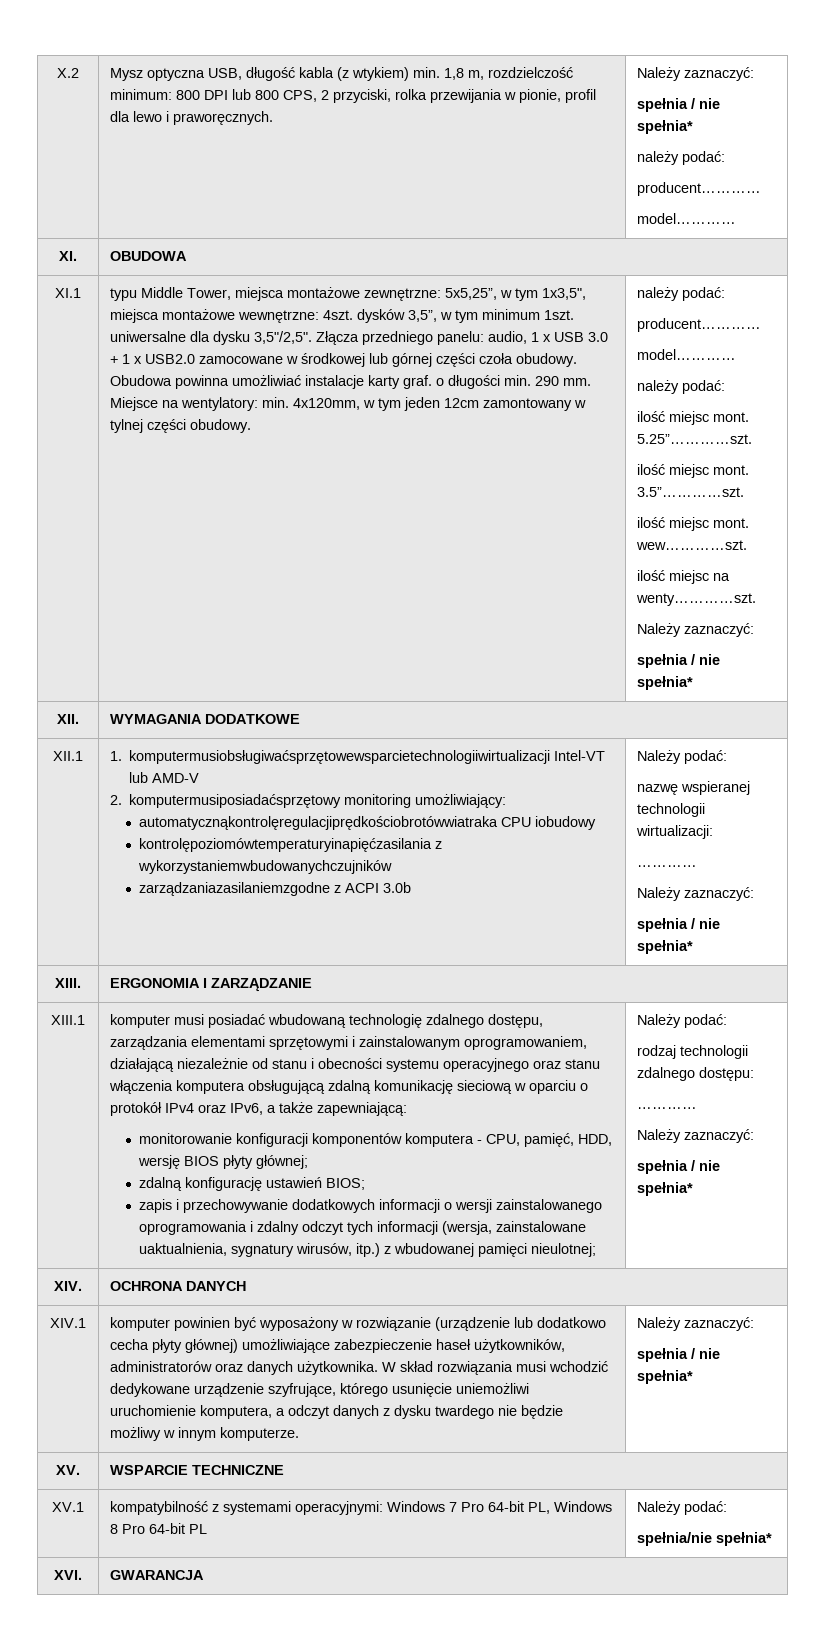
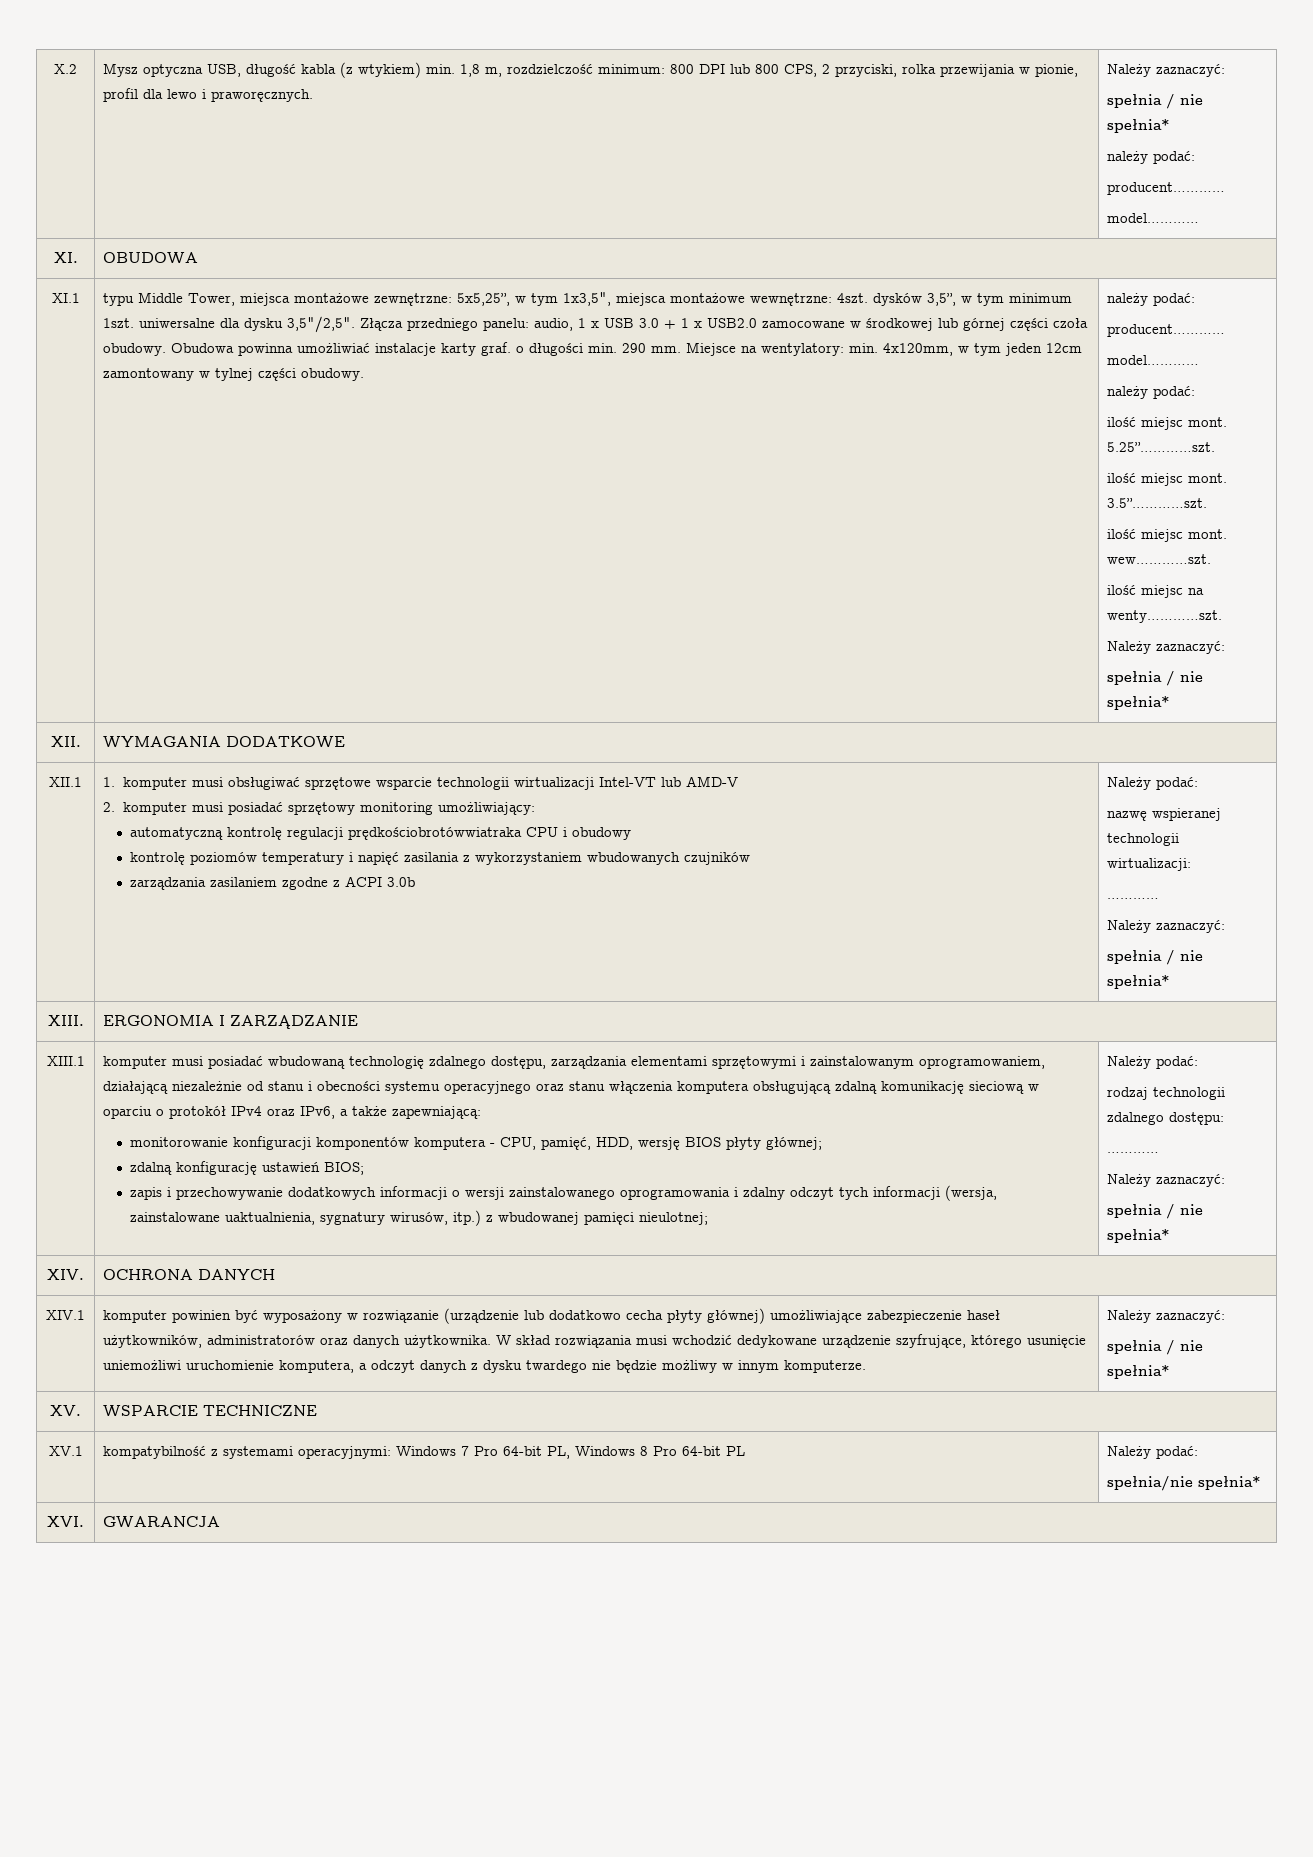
- 1. komputermusiobsługiwaćsprzętowewsparcietechnologiiwirtualizacji Intel-VT lub AMD-V
- 2. komputermusiposiadaćsprzętowy monitoring umożliwiający:
- automatycznąkontrolęregulacjiprędkościobrotówwiatraka CPU iobudowy
- kontrolępoziomówtemperaturyinapięćzasilania z wykorzystaniemwbudowanychczujników
- zarządzaniazasilaniemzgodne z ACPI 3.0b
+ 1. komputer musi obsługiwać sprzętowe wsparcie technologii wirtualizacji Intel-VT lub AMD-V
+ 2. komputer musi posiadać sprzętowy monitoring umożliwiający:
+ automatyczną kontrolę regulacji prędkościobrotówwiatraka CPU i obudowy
+ kontrolę poziomów temperatury i napięć zasilania z wykorzystaniem wbudowanych czujników
+ zarządzania zasilaniem zgodne z ACPI 3.0b

